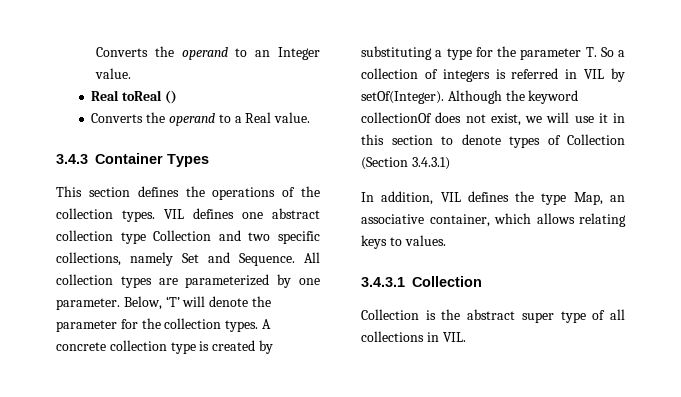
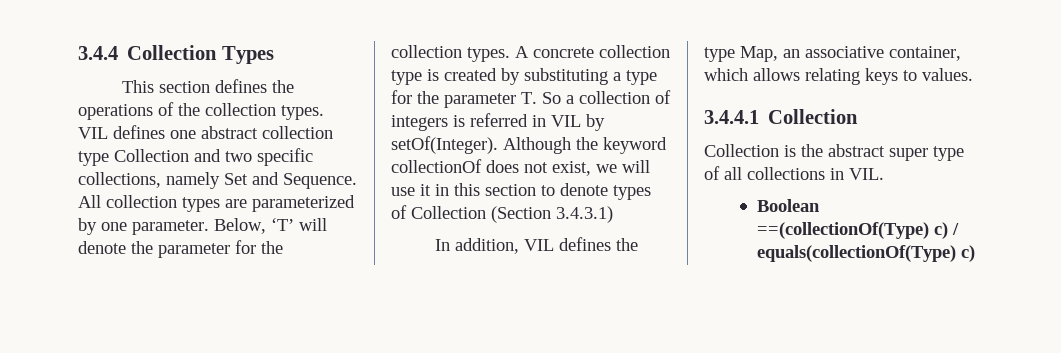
- Converts the operand to an Integer value.
- Real toReal ()
- Converts the operand to a Real value.
- 3.4.3 Container Types
+ 3.4.4 Collection Types
- 3.4.3.1 Collection
+ 3.4.4.1 Collection
+ Boolean ==(collectionOf(Type) c) / equals(collectionOf(Type) c)

